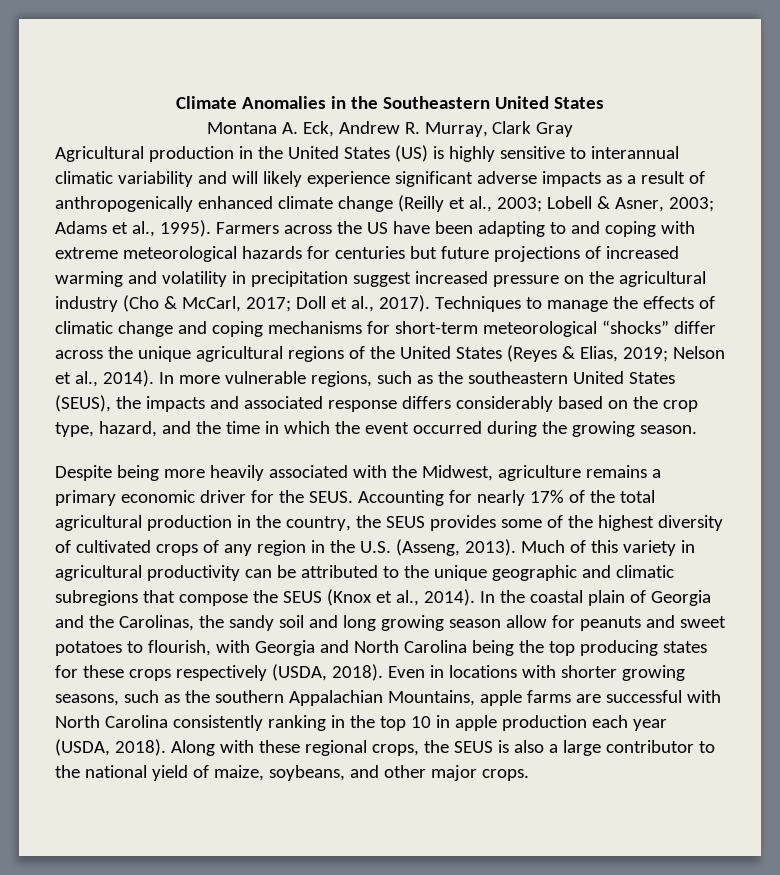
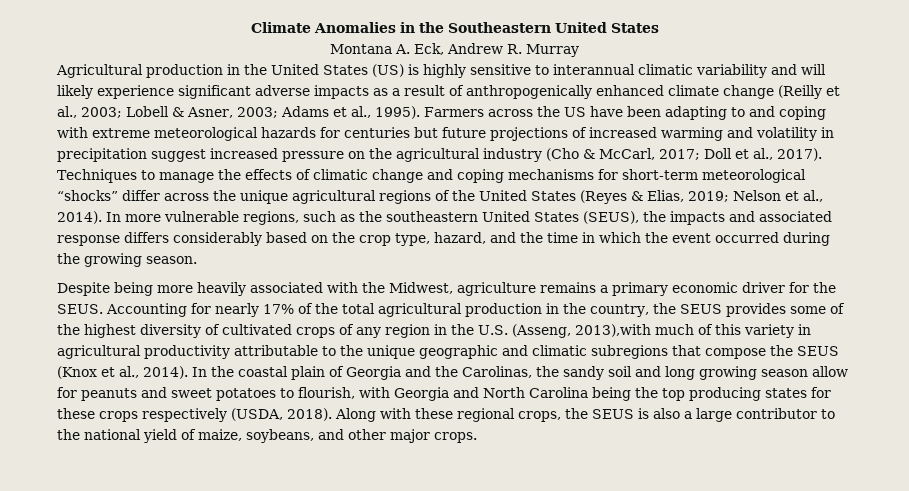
- Montana A. Eck, Andrew R. Murray, Clark Gray
+ Montana A. Eck, Andrew R. Murray
- Accounting for nearly 17% of the total agricultural production in the country, the SEUS provides some of the highest diversity of cultivated crops of any region in the U.S. (Asseng, 2013). Much of this variety in agricultural productivity can be attributed to the unique geographic and climatic subregions that compose the SEUS (Knox et al., 2014).
+ Accounting for nearly 17% of the total agricultural production in the country, the SEUS provides some of the highest diversity of cultivated crops of any region in the U.S. (Asseng, 2013),with much of this variety in agricultural productivity attributable to the unique geographic and climatic subregions that compose the SEUS (Knox et al., 2014).
- Even in locations with shorter growing seasons, such as the southern Appalachian Mountains, apple farms are successful with North Carolina consistently ranking in the top 10 in apple production each year (USDA, 2018).

